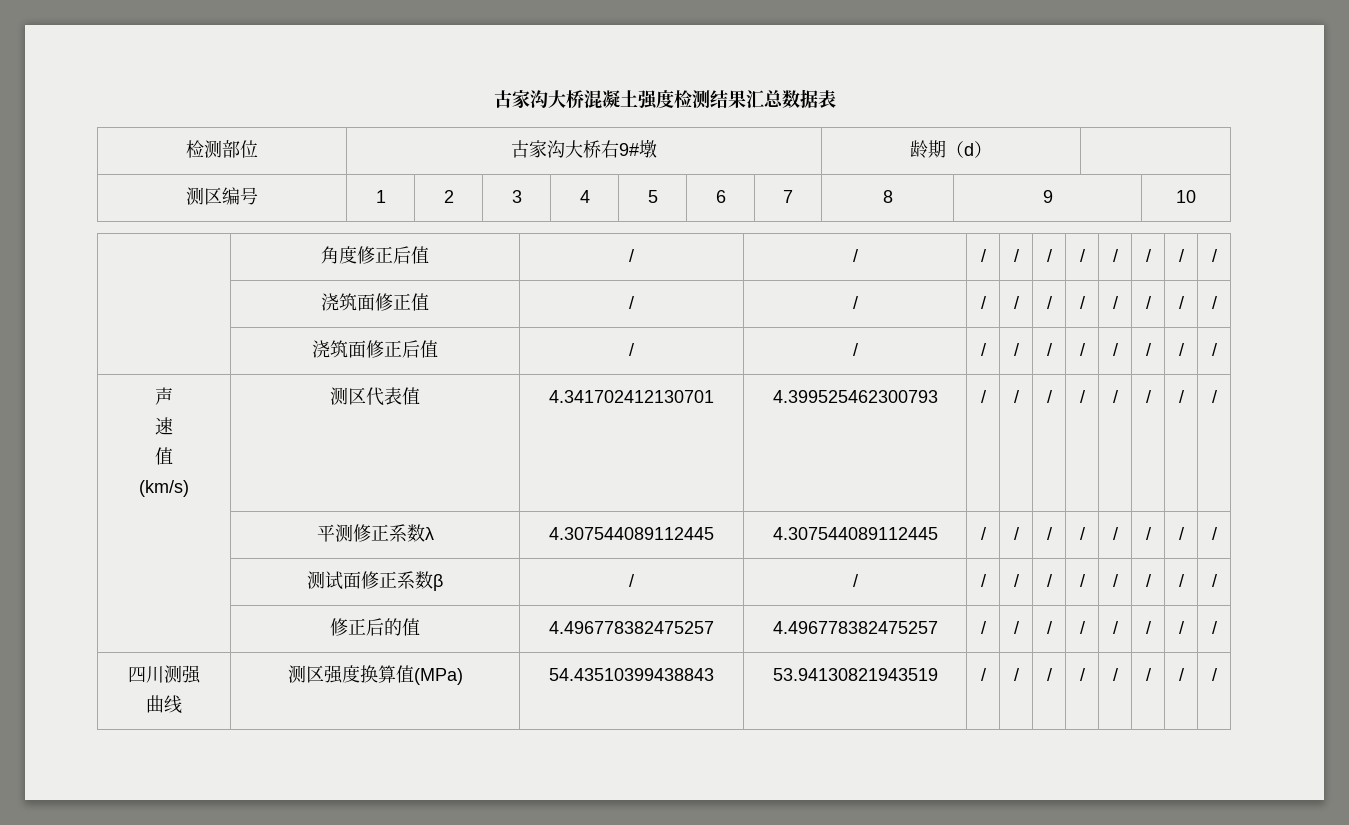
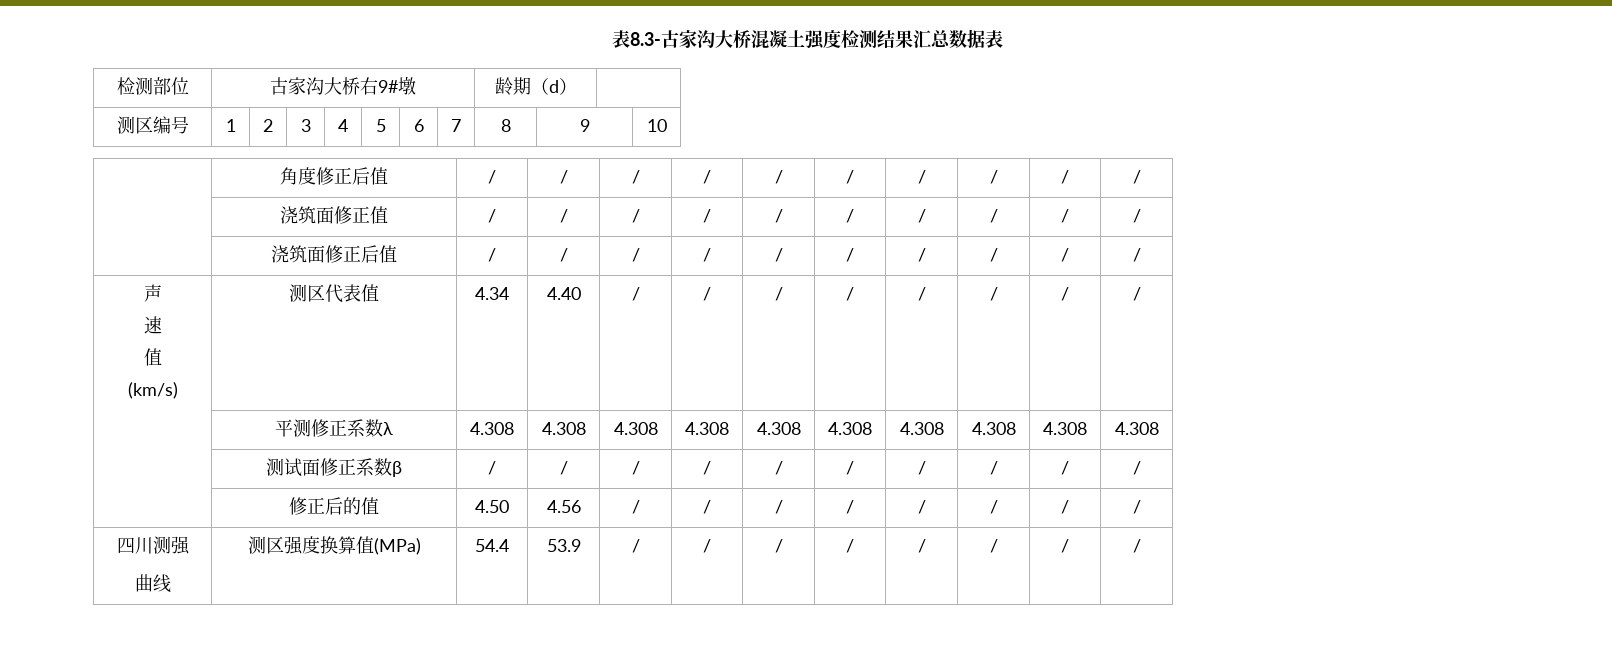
- 古家沟大桥混凝土强度检测结果汇总数据表
+ 表8.3-古家沟大桥混凝土强度检测结果汇总数据表
  声
  速
  值
- (km/s) | 测区代表值 | 4.341702412130701 | 4.399525462300793 | / | / | / | / | / | / | / | /
+ (km/s) | 测区代表值 | 4.34 | 4.40 | / | / | / | / | / | / | / | /
- | 平测修正系数λ | 4.307544089112445 | 4.307544089112445 | / | / | / | / | / | / | / | /
+ | 平测修正系数λ | 4.308 | 4.308 | 4.308 | 4.308 | 4.308 | 4.308 | 4.308 | 4.308 | 4.308 | 4.308
- | 修正后的值 | 4.496778382475257 | 4.496778382475257 | / | / | / | / | / | / | / | /
+ | 修正后的值 | 4.50 | 4.56 | / | / | / | / | / | / | / | /
  四川测强
- 曲线 | 测区强度换算值(MPa) | 54.43510399438843 | 53.94130821943519 | / | / | / | / | / | / | / | /
+ 曲线 | 测区强度换算值(MPa) | 54.4 | 53.9 | / | / | / | / | / | / | / | /

